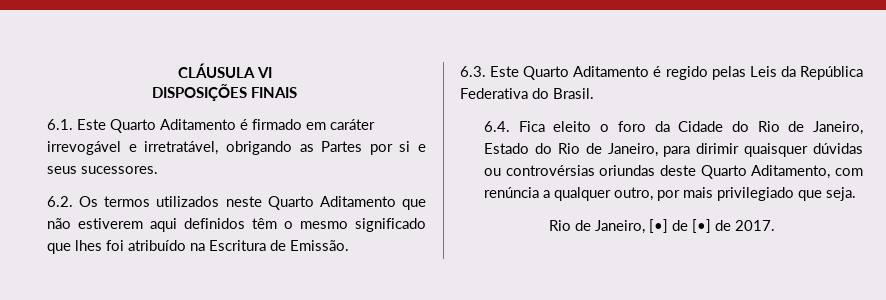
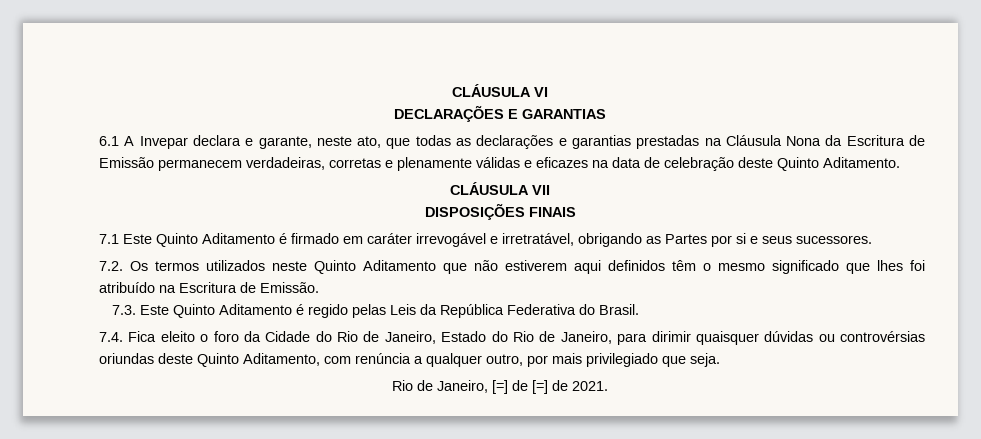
+ DECLARAÇÕES E GARANTIAS
+ 6.1 A Invepar declara e garante, neste ato, que todas as declarações e garantias prestadas na Cláusula Nona da Escritura de Emissão permanecem verdadeiras, corretas e plenamente válidas e eficazes na data de celebração deste Quinto Aditamento.
+ CLÁUSULA VII
- 6.1. Este Quarto Aditamento é firmado em caráter irrevogável e irretratável, obrigando as Partes por si e seus sucessores.
+ 7.1 Este Quinto Aditamento é firmado em caráter irrevogável e irretratável, obrigando as Partes por si e seus sucessores.
- 6.2. Os termos utilizados neste Quarto Aditamento que não estiverem aqui definidos têm o mesmo significado que lhes foi atribuído na Escritura de Emissão.
+ 7.2. Os termos utilizados neste Quinto Aditamento que não estiverem aqui definidos têm o mesmo significado que lhes foi atribuído na Escritura de Emissão.
- 6.3. Este Quarto Aditamento é regido pelas Leis da República Federativa do Brasil.
+ 7.3. Este Quinto Aditamento é regido pelas Leis da República Federativa do Brasil.
- 6.4. Fica eleito o foro da Cidade do Rio de Janeiro, Estado do Rio de Janeiro, para dirimir quaisquer dúvidas ou controvérsias oriundas deste Quarto Aditamento, com renúncia a qualquer outro, por mais privilegiado que seja.
+ 7.4. Fica eleito o foro da Cidade do Rio de Janeiro, Estado do Rio de Janeiro, para dirimir quaisquer dúvidas ou controvérsias oriundas deste Quinto Aditamento, com renúncia a qualquer outro, por mais privilegiado que seja.
- Rio de Janeiro, [•] de [•] de 2017.
+ Rio de Janeiro, [=] de [=] de 2021.

